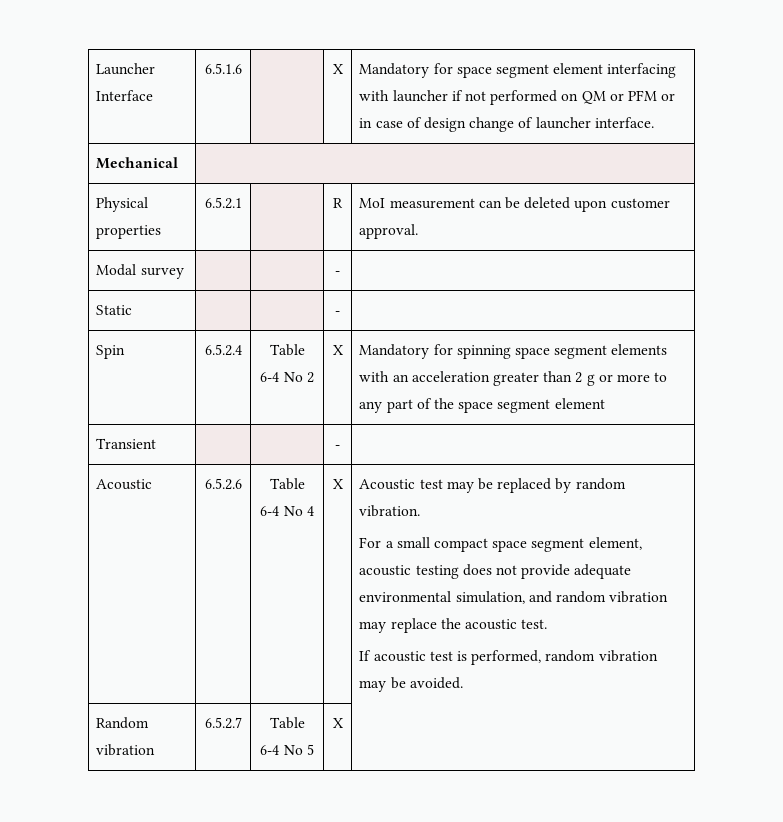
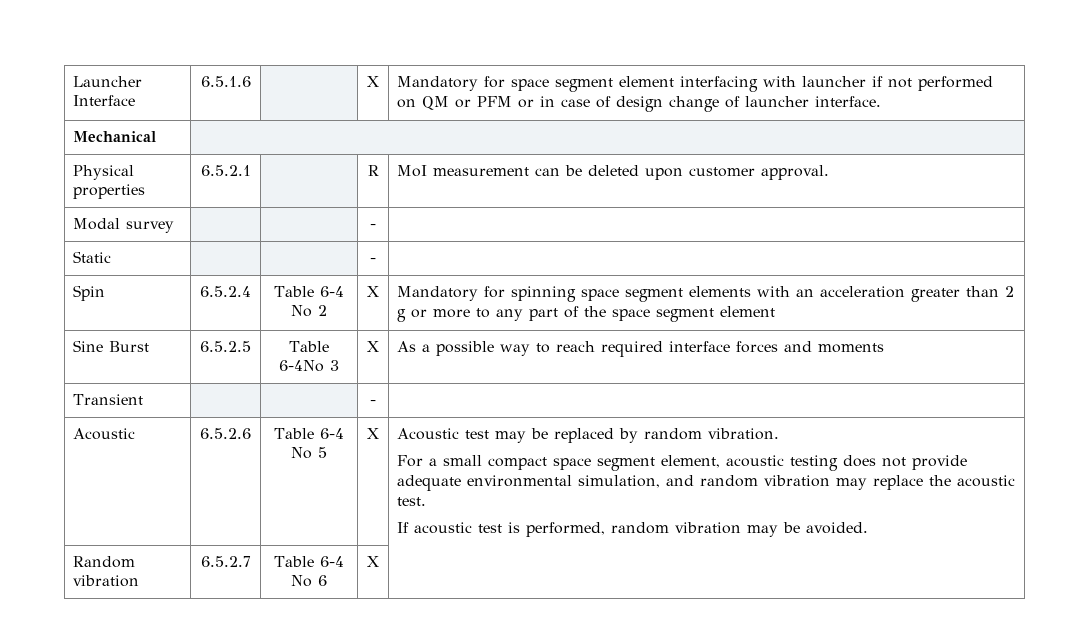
+ Sine Burst | 6.5.2.5 | Table 6-4No 3 | X | As a possible way to reach required interface forces and moments
- Table 6-4 No 4
+ Table 6-4 No 5
- Random vibration | 6.5.2.7 | Table 6-4 No 5 | X |
+ Random vibration | 6.5.2.7 | Table 6-4 No 6 | X |

